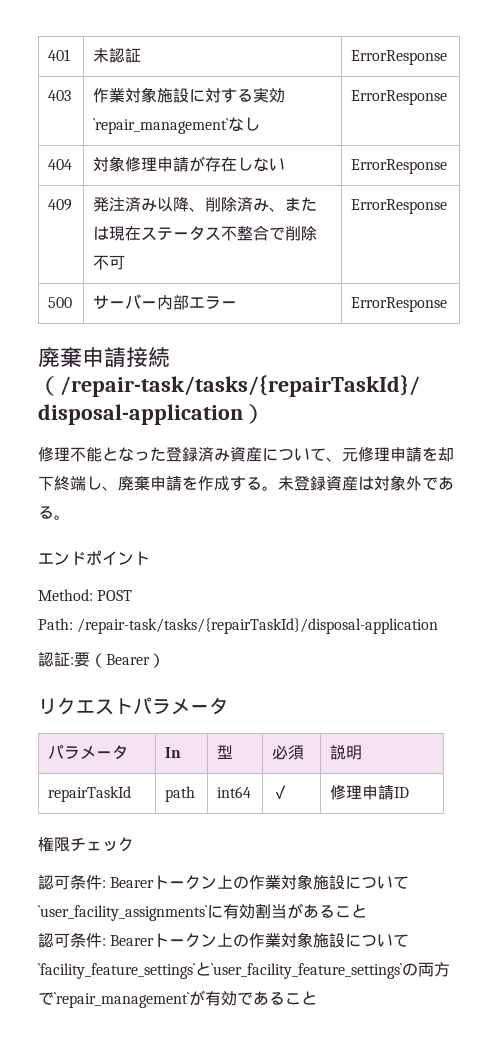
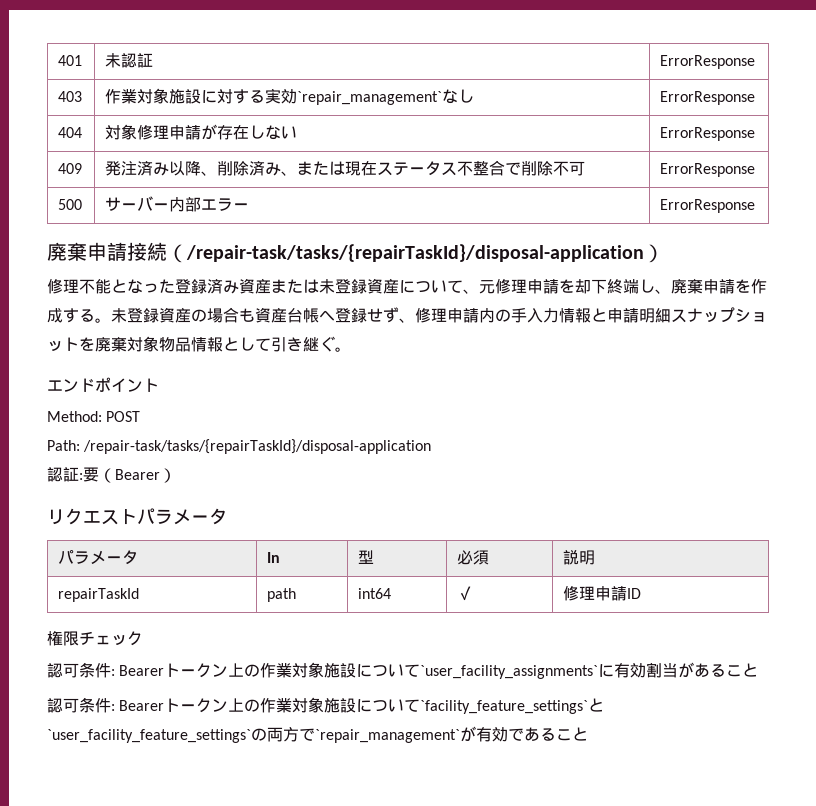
- 修理不能となった登録済み資産について、元修理申請を却下終端し、廃棄申請を作成する。
+ 修理不能となった登録済み資産または未登録資産について、元修理申請を却下終端し、廃棄申請を作成する。
- 未登録資産は対象外である。
+ 未登録資産の場合も資産台帳へ登録せず、修理申請内の手入力情報と申請明細スナップショットを廃棄対象物品情報として引き継ぐ。

